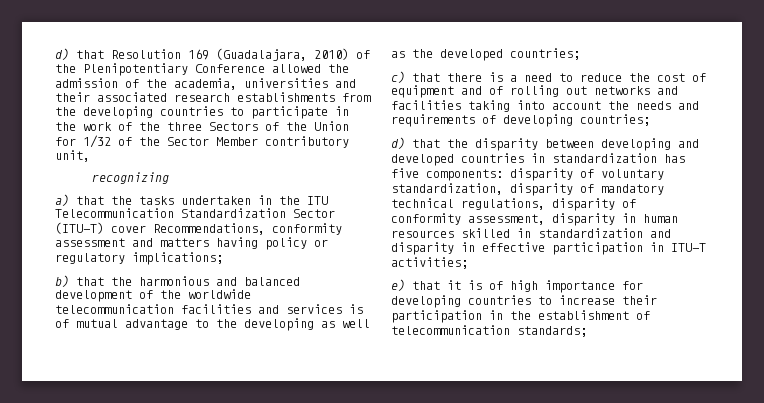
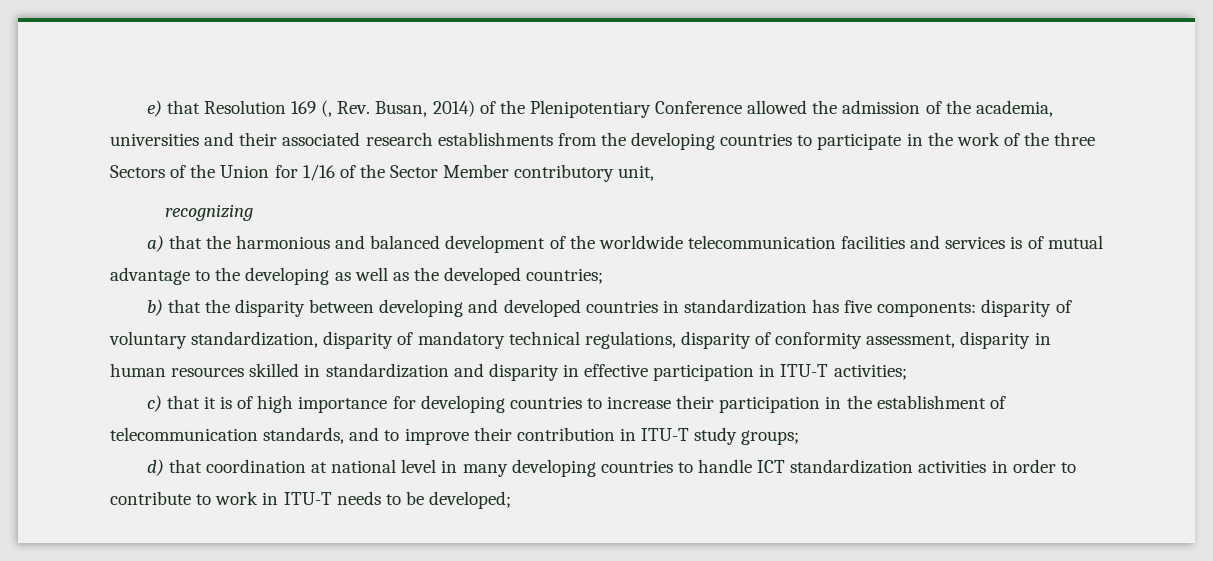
- d) that Resolution 169 (Guadalajara, 2010) of the Plenipotentiary Conference allowed the admission of the academia, universities and their associated research establishments from the developing countries to participate in the work of the three Sectors of the Union for 1/32 of the Sector Member contributory unit,
+ e) that Resolution 169 (, Rev. Busan, 2014) of the Plenipotentiary Conference allowed the admission of the academia, universities and their associated research establishments from the developing countries to participate in the work of the three Sectors of the Union for 1/16 of the Sector Member contributory unit,
- a) that the tasks undertaken in the ITU Telecommunication Standardization Sector (ITU-T) cover Recommendations, conformity assessment and matters having policy or regulatory implications;
- b) that the harmonious and balanced development of the worldwide telecommunication facilities and services is of mutual advantage to the developing as well as the developed countries;
+ a) that the harmonious and balanced development of the worldwide telecommunication facilities and services is of mutual advantage to the developing as well as the developed countries;
- c) that there is a need to reduce the cost of equipment and of rolling out networks and facilities taking into account the needs and requirements of developing countries;
- d) that the disparity between developing and developed countries in standardization has five components: disparity of voluntary standardization, disparity of mandatory technical regulations, disparity of conformity assessment, disparity in human resources skilled in standardization and disparity in effective participation in ITU-T activities;
+ b) that the disparity between developing and developed countries in standardization has five components: disparity of voluntary standardization, disparity of mandatory technical regulations, disparity of conformity assessment, disparity in human resources skilled in standardization and disparity in effective participation in ITU-T activities;
- e) that it is of high importance for developing countries to increase their participation in the establishment of telecommunication standards;
+ c) that it is of high importance for developing countries to increase their participation in the establishment of telecommunication standards, and to improve their contribution in ITU-T study groups;
+ d) that coordination at national level in many developing countries to handle ICT standardization activities in order to contribute to work in ITU-T needs to be developed;

